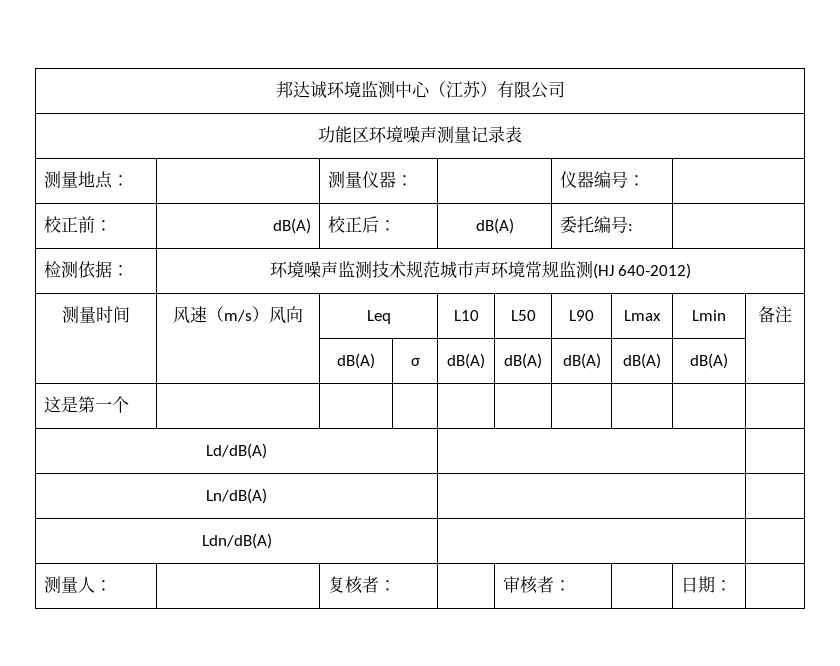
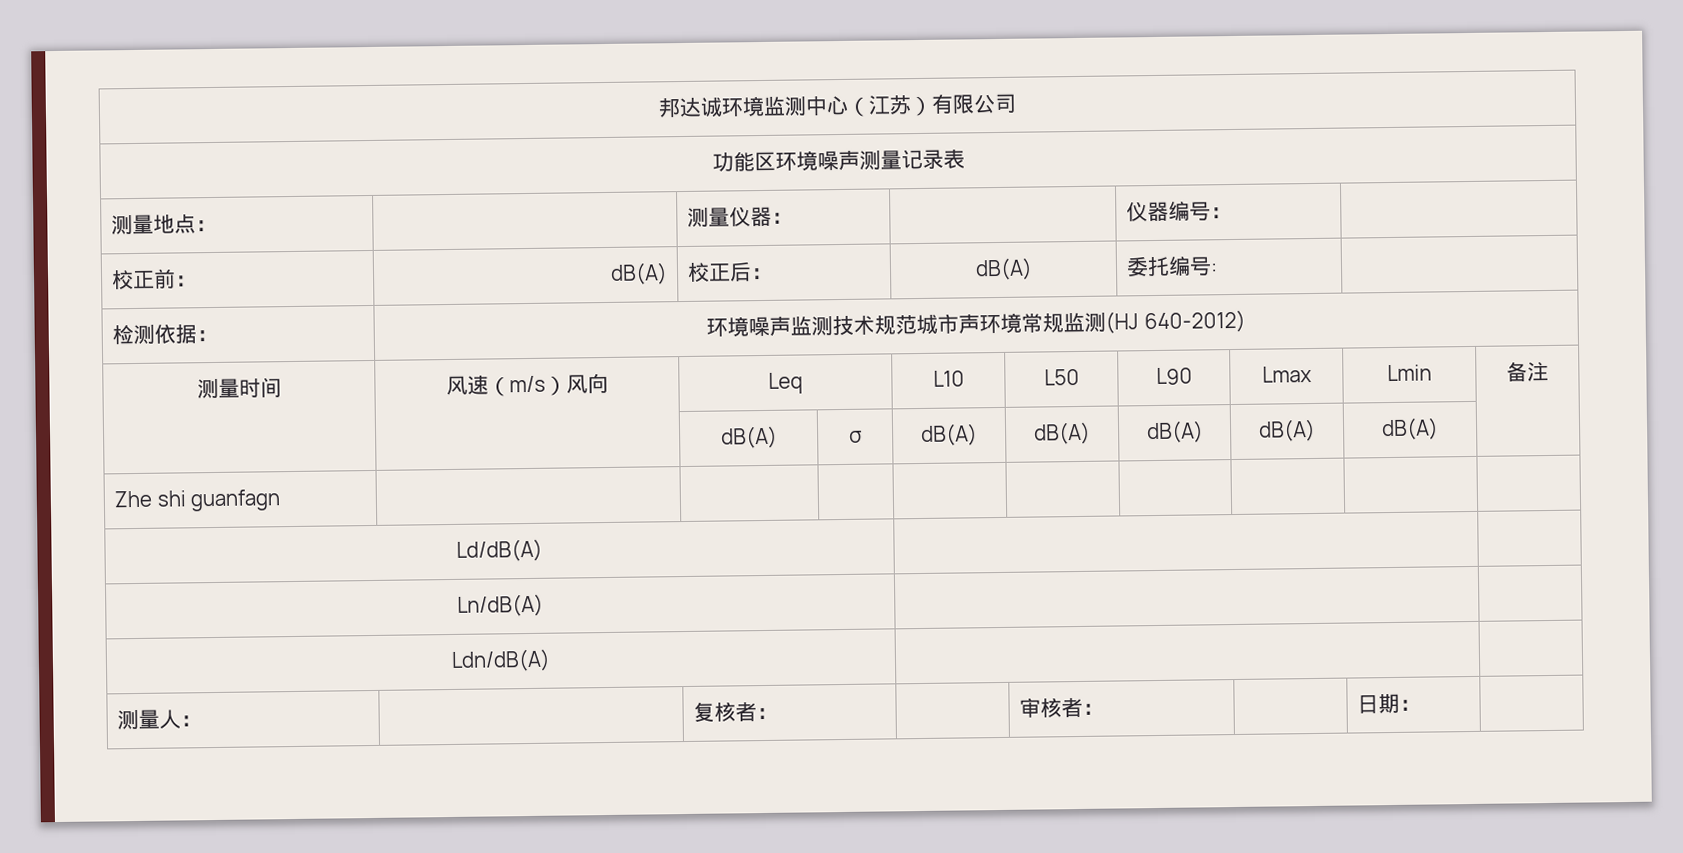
- 这是第一个 | | | | | | | | |
+ Zhe shi guanfagn | | | | | | | | |

